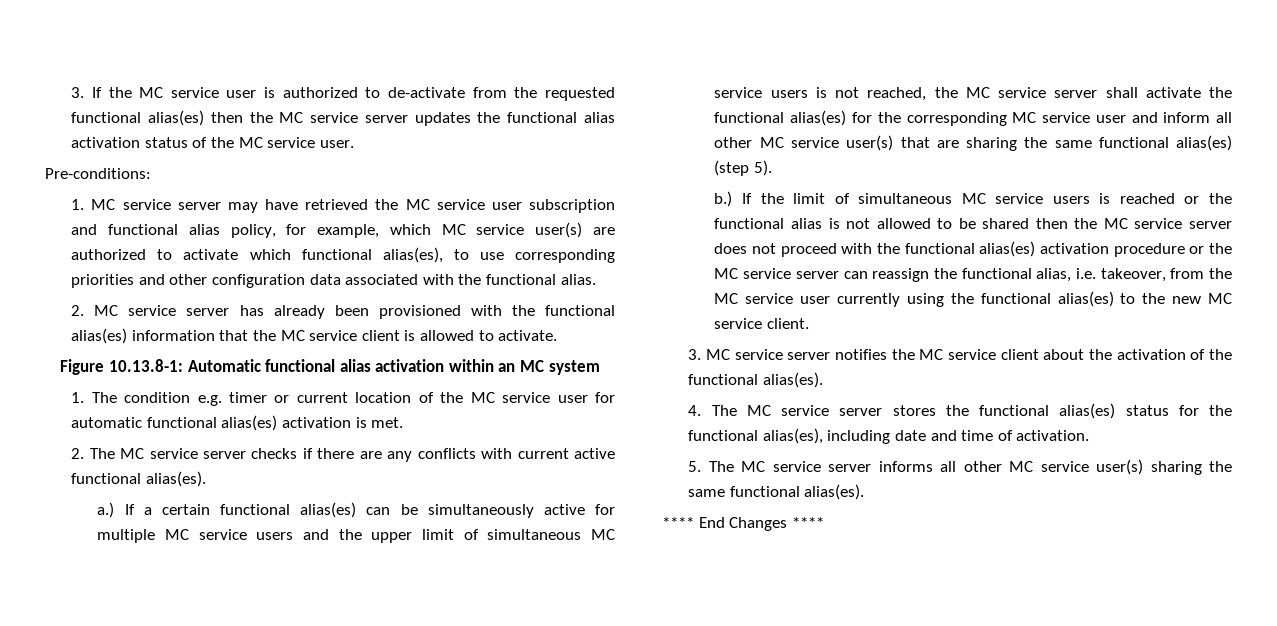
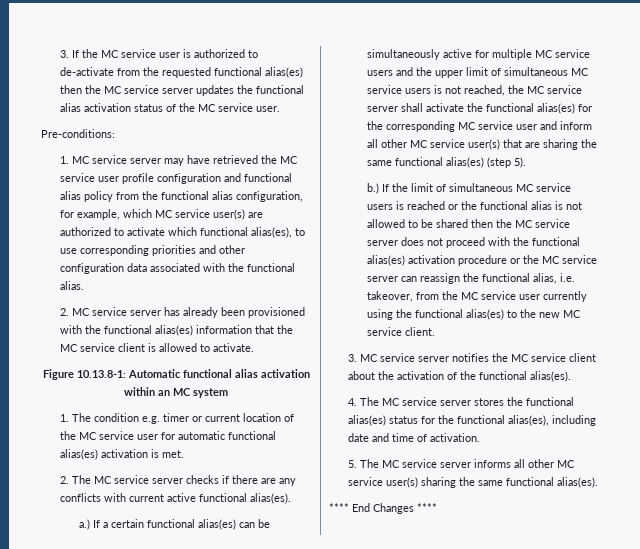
- 1. MC service server may have retrieved the MC service user subscription and functional alias policy, for example, which MC service user(s) are authorized to activate which functional alias(es), to use corresponding priorities and other configuration data associated with the functional alias.
+ 1. MC service server may have retrieved the MC service user profile configuration and functional alias policy from the functional alias configuration, for example, which MC service user(s) are authorized to activate which functional alias(es), to use corresponding priorities and other configuration data associated with the functional alias.

